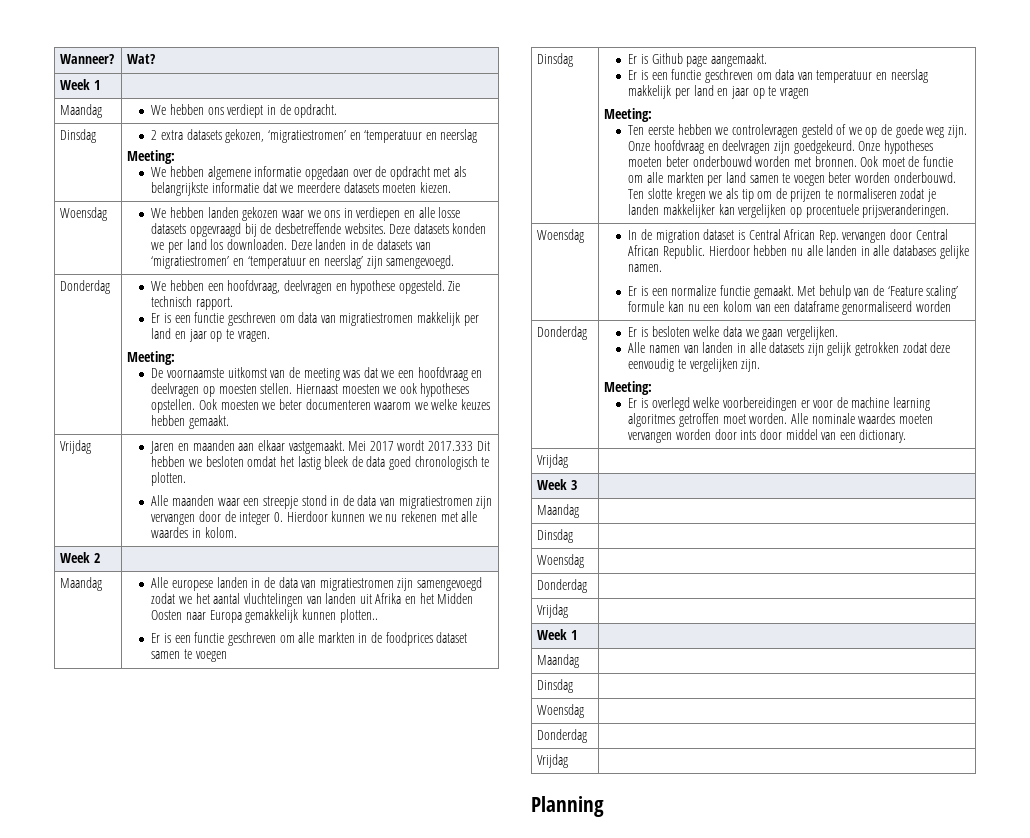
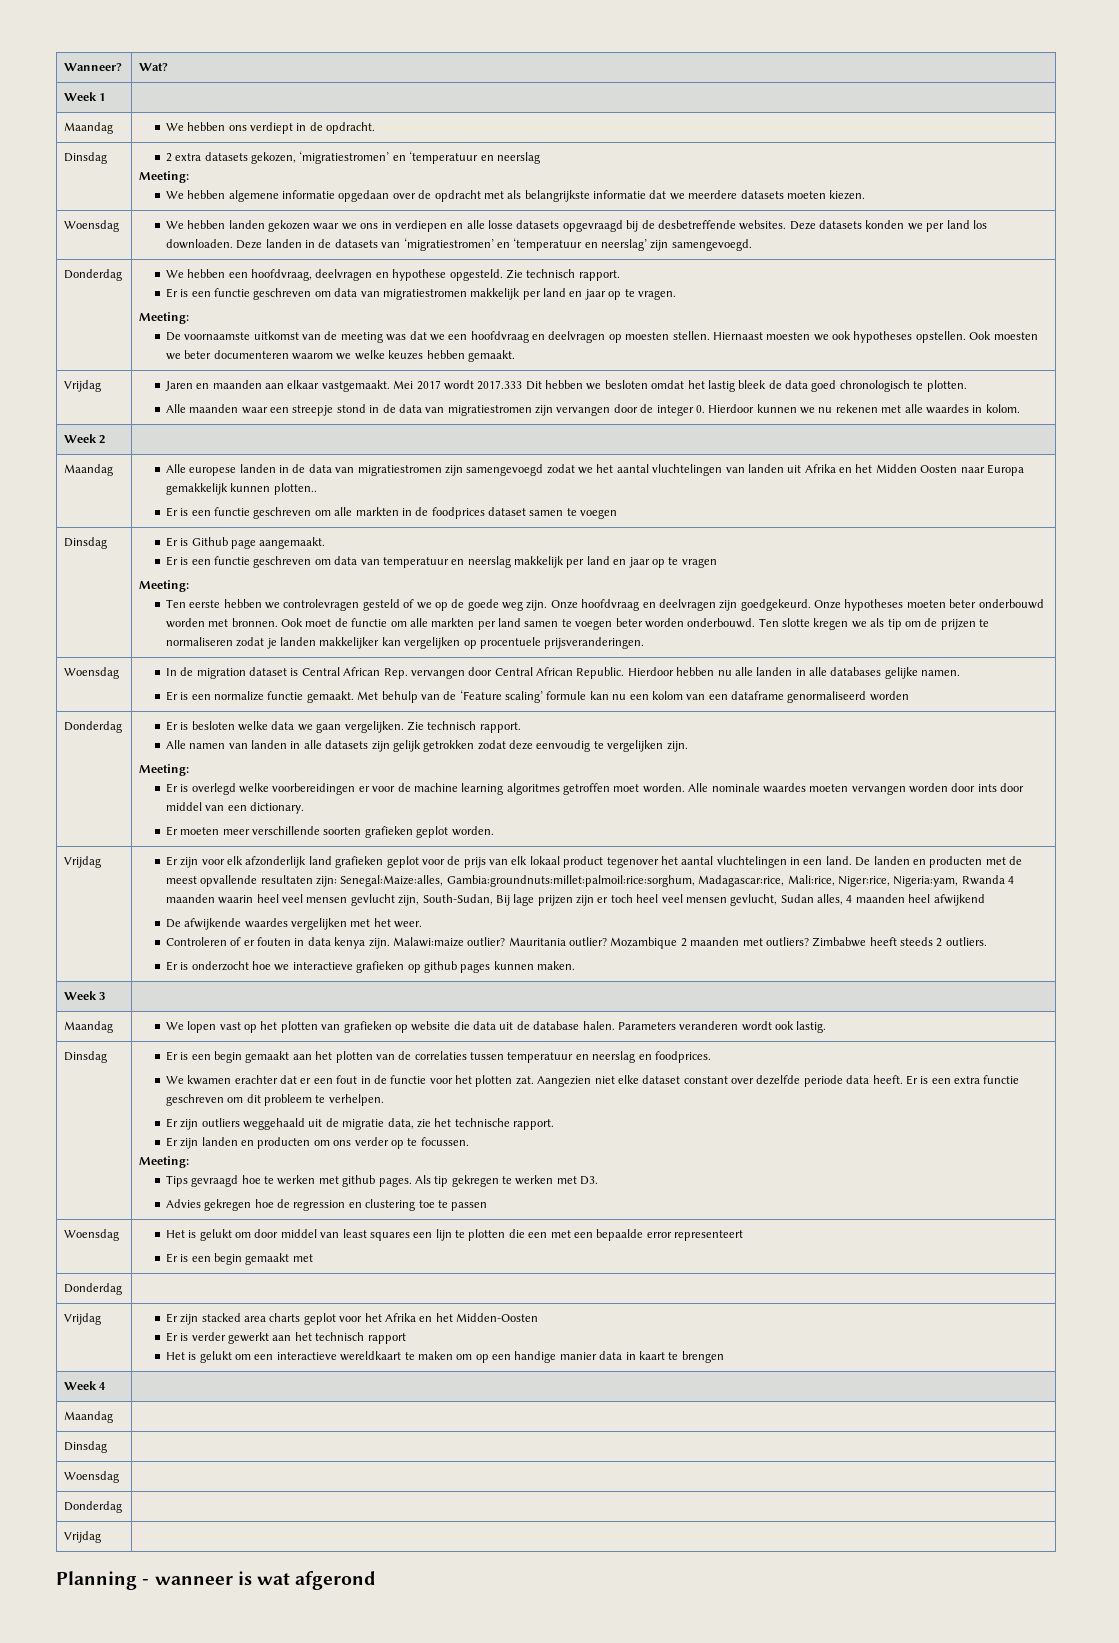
- Er is besloten welke data we gaan vergelijken.
+ Er is besloten welke data we gaan vergelijken. Zie technisch rapport.
  Alle nominale waardes moeten vervangen worden door ints door middel van een dictionary.
- Vrijdag |
+ Er moeten meer verschillende soorten grafieken geplot worden.
+ Vrijdag | Er zijn voor elk afzonderlijk land grafieken geplot voor de prijs van elk lokaal product tegenover het aantal vluchtelingen in een land. De landen en producten met de meest opvallende resultaten zijn: Senegal:Maize:alles, Gambia:groundnuts:millet:palmoil:rice:sorghum, Madagascar:rice, Mali:rice, Niger:rice, Nigeria:yam, Rwanda 4 maanden waarin heel veel mensen gevlucht zijn, South-Sudan, Bij lage prijzen zijn er toch heel veel mensen gevlucht, Sudan alles, 4 maanden heel afwijkend
+ De afwijkende waardes vergelijken met het weer.
+ Controleren of er fouten in data kenya zijn. Malawi:maize outlier? Mauritania outlier? Mozambique 2 maanden met outliers? Zimbabwe heeft steeds 2 outliers.
+ Er is onderzocht hoe we interactieve grafieken op github pages kunnen maken.
  Week 3 |
- Maandag |
- Dinsdag |
- Woensdag |
+ Maandag | We lopen vast op het plotten van grafieken op website die data uit de database halen. Parameters veranderen wordt ook lastig.
+ Dinsdag | Er is een begin gemaakt aan het plotten van de correlaties tussen temperatuur en neerslag en foodprices.
+ We kwamen erachter dat er een fout in de functie voor het plotten zat. Aangezien niet elke dataset constant over dezelfde periode data heeft. Er is een extra functie geschreven om dit probleem te verhelpen.
+ Er zijn outliers weggehaald uit de migratie data, zie het technische rapport.
+ Er zijn landen en producten om ons verder op te focussen.
+ Meeting:
+ Tips gevraagd hoe te werken met github pages. Als tip gekregen te werken met D3.
+ Advies gekregen hoe de regression en clustering toe te passen
+ Woensdag | Het is gelukt om door middel van least squares een lijn te plotten die een met een bepaalde error representeert
+ Er is een begin gemaakt met
  Donderdag |
- Vrijdag |
- Week 1 |
+ Vrijdag | Er zijn stacked area charts geplot voor het Afrika en het Midden-Oosten
+ Er is verder gewerkt aan het technisch rapport
+ Het is gelukt om een interactieve wereldkaart te maken om op een handige manier data in kaart te brengen
+ Week 4 |
- Planning
+ Planning - wanneer is wat afgerond

